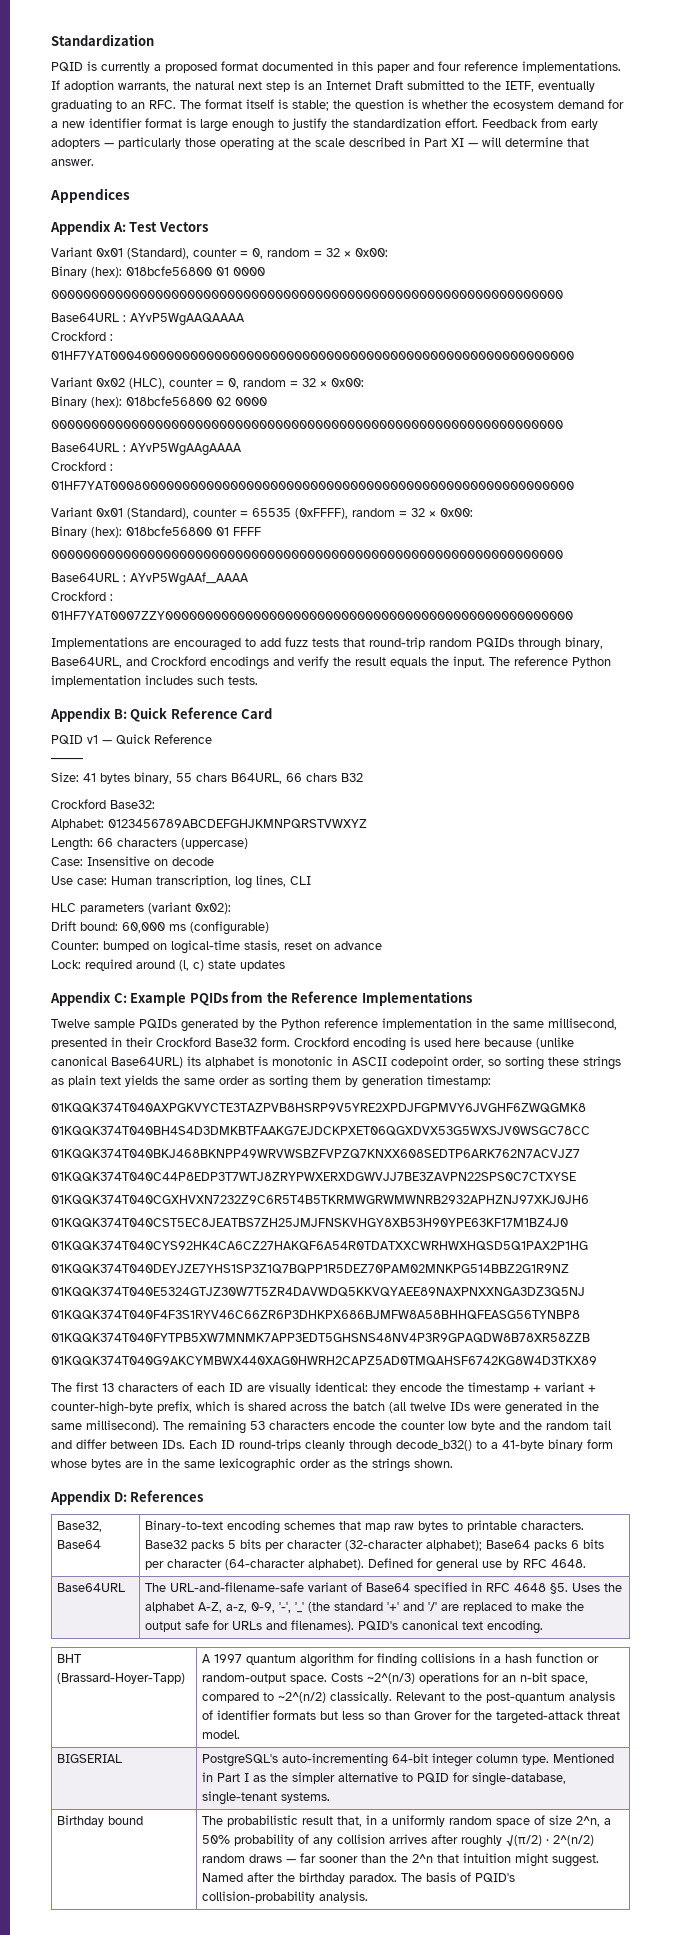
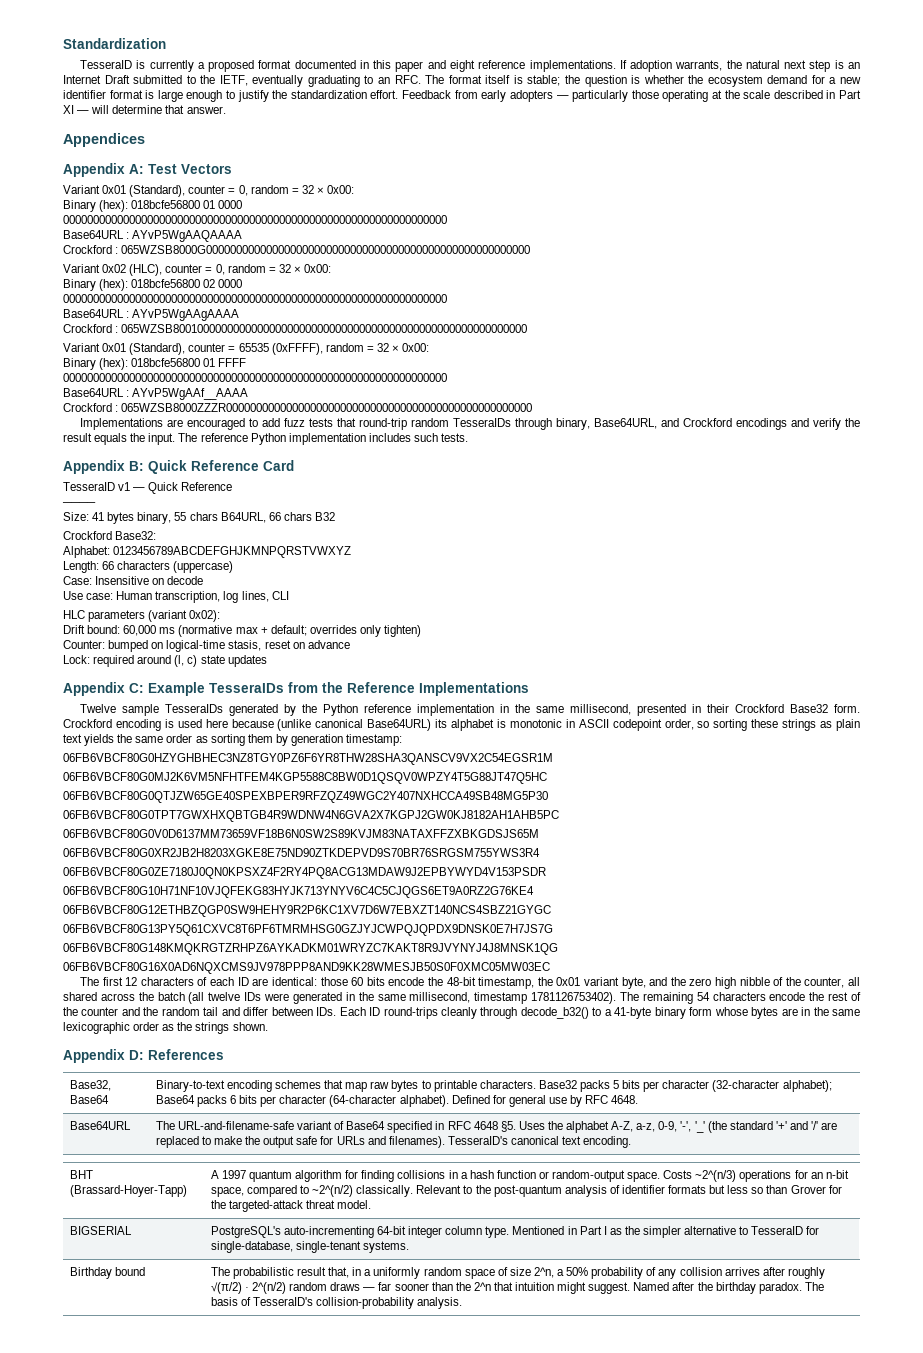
- PQID is currently a proposed format documented in this paper and four reference implementations.
+ TesseraID is currently a proposed format documented in this paper and eight reference implementations.
- Crockford : 01HF7YAT0004000000000000000000000000000000000000000000000000000000
+ Crockford : 065WZSB8000G000000000000000000000000000000000000000000000000000000
- Crockford : 01HF7YAT0008000000000000000000000000000000000000000000000000000000
+ Crockford : 065WZSB80010000000000000000000000000000000000000000000000000000000
- Crockford : 01HF7YAT0007ZZY000000000000000000000000000000000000000000000000000
+ Crockford : 065WZSB8000ZZZR000000000000000000000000000000000000000000000000000
- Implementations are encouraged to add fuzz tests that round-trip random PQIDs through binary, Base64URL, and Crockford encodings and verify the result equals the input.
+ Implementations are encouraged to add fuzz tests that round-trip random TesseraIDs through binary, Base64URL, and Crockford encodings and verify the result equals the input.
- PQID v1 — Quick Reference
+ TesseraID v1 — Quick Reference
- Drift bound: 60,000 ms (configurable)
+ Drift bound: 60,000 ms (normative max + default; overrides only tighten)
- Appendix C: Example PQIDs from the Reference Implementations
+ Appendix C: Example TesseraIDs from the Reference Implementations
- Twelve sample PQIDs generated by the Python reference implementation in the same millisecond, presented in their Crockford Base32 form.
+ Twelve sample TesseraIDs generated by the Python reference implementation in the same millisecond, presented in their Crockford Base32 form.
- 01KQQK374T040AXPGKVYCTE3TAZPVB8HSRP9V5YRE2XPDJFGPMVY6JVGHF6ZWQGMK8
- 01KQQK374T040BH4S4D3DMKBTFAAKG7EJDCKPXET06QGXDVX53G5WXSJV0WSGC78CC
- 01KQQK374T040BKJ468BKNPP49WRVWSBZFVPZQ7KNXX608SEDTP6ARK762N7ACVJZ7
- 01KQQK374T040C44P8EDP3T7WTJ8ZRYPWXERXDGWVJJ7BE3ZAVPN22SPS0C7CTXYSE
- 01KQQK374T040CGXHVXN7232Z9C6R5T4B5TKRMWGRWMWNRB2932APHZNJ97XKJ0JH6
- 01KQQK374T040CST5EC8JEATBS7ZH25JMJFNSKVHGY8XB53H90YPE63KF17M1BZ4J0
- 01KQQK374T040CYS92HK4CA6CZ27HAKQF6A54R0TDATXXCWRHWXHQSD5Q1PAX2P1HG
- 01KQQK374T040DEYJZE7YHS1SP3Z1Q7BQPP1R5DEZ70PAM02MNKPG514BBZ2G1R9NZ
- 01KQQK374T040E5324GTJZ30W7T5ZR4DAVWDQ5KKVQYAEE89NAXPNXXNGA3DZ3Q5NJ
- 01KQQK374T040F4F3S1RYV46C66ZR6P3DHKPX686BJMFW8A58BHHQFEASG56TYNBP8
- 01KQQK374T040FYTPB5XW7MNMK7APP3EDT5GHSNS48NV4P3R9GPAQDW8B78XR58ZZB
- 01KQQK374T040G9AKCYMBWX440XAG0HWRH2CAPZ5AD0TMQAHSF6742KG8W4D3TKX89
+ 06FB6VBCF80G0HZYGHBHEC3NZ8TGY0PZ6F6YR8THW28SHA3QANSCV9VX2C54EGSR1M
+ 06FB6VBCF80G0MJ2K6VM5NFHTFEM4KGP5588C8BW0D1QSQV0WPZY4T5G88JT47Q5HC
+ 06FB6VBCF80G0QTJZW65GE40SPEXBPER9RFZQZ49WGC2Y407NXHCCA49SB48MG5P30
+ 06FB6VBCF80G0TPT7GWXHXQBTGB4R9WDNW4N6GVA2X7KGPJ2GW0KJ8182AH1AHB5PC
+ 06FB6VBCF80G0V0D6137MM73659VF18B6N0SW2S89KVJM83NATAXFFZXBKGDSJS65M
+ 06FB6VBCF80G0XR2JB2H8203XGKE8E75ND90ZTKDEPVD9S70BR76SRGSM755YWS3R4
+ 06FB6VBCF80G0ZE7180J0QN0KPSXZ4F2RY4PQ8ACG13MDAW9J2EPBYWYD4V153PSDR
+ 06FB6VBCF80G10H71NF10VJQFEKG83HYJK713YNYV6C4C5CJQGS6ET9A0RZ2G76KE4
+ 06FB6VBCF80G12ETHBZQGP0SW9HEHY9R2P6KC1XV7D6W7EBXZT140NCS4SBZ21GYGC
+ 06FB6VBCF80G13PY5Q61CXVC8T6PF6TMRMHSG0GZJYJCWPQJQPDX9DNSK0E7H7JS7G
+ 06FB6VBCF80G148KMQKRGTZRHPZ6AYKADKM01WRYZC7KAKT8R9JVYNYJ4J8MNSK1QG
+ 06FB6VBCF80G16X0AD6NQXCMS9JV978PPP8AND9KK28WMESJB50S0F0XMC05MW03EC
- The first 13 characters of each ID are visually identical: they encode the timestamp + variant + counter-high-byte prefix, which is shared across the batch (all twelve IDs were generated in the same millisecond).
+ The first 12 characters of each ID are identical: those 60 bits encode the 48-bit timestamp, the 0x01 variant byte, and the zero high nibble of the counter, all shared across the batch (all twelve IDs were generated in the same millisecond, timestamp 1781126753402).
- The remaining 53 characters encode the counter low byte and the random tail and differ between IDs. Each ID round-trips cleanly through decode_b32() to a 41-byte binary form whose bytes are in the same lexicographic order as the strings shown.
+ The remaining 54 characters encode the rest of the counter and the random tail and differ between IDs. Each ID round-trips cleanly through decode_b32() to a 41-byte binary form whose bytes are in the same lexicographic order as the strings shown.
- Base64URL | The URL-and-filename-safe variant of Base64 specified in RFC 4648 §5. Uses the alphabet A-Z, a-z, 0-9, '-', '_' (the standard '+' and '/' are replaced to make the output safe for URLs and filenames). PQID's canonical text encoding.
+ Base64URL | The URL-and-filename-safe variant of Base64 specified in RFC 4648 §5. Uses the alphabet A-Z, a-z, 0-9, '-', '_' (the standard '+' and '/' are replaced to make the output safe for URLs and filenames). TesseraID's canonical text encoding.
- BIGSERIAL | PostgreSQL's auto-incrementing 64-bit integer column type. Mentioned in Part I as the simpler alternative to PQID for single-database, single-tenant systems.
+ BIGSERIAL | PostgreSQL's auto-incrementing 64-bit integer column type. Mentioned in Part I as the simpler alternative to TesseraID for single-database, single-tenant systems.
- The basis of PQID's collision-probability analysis.
+ The basis of TesseraID's collision-probability analysis.

